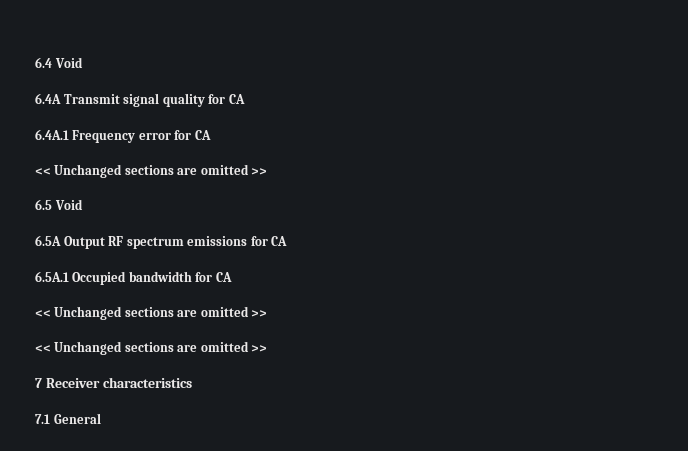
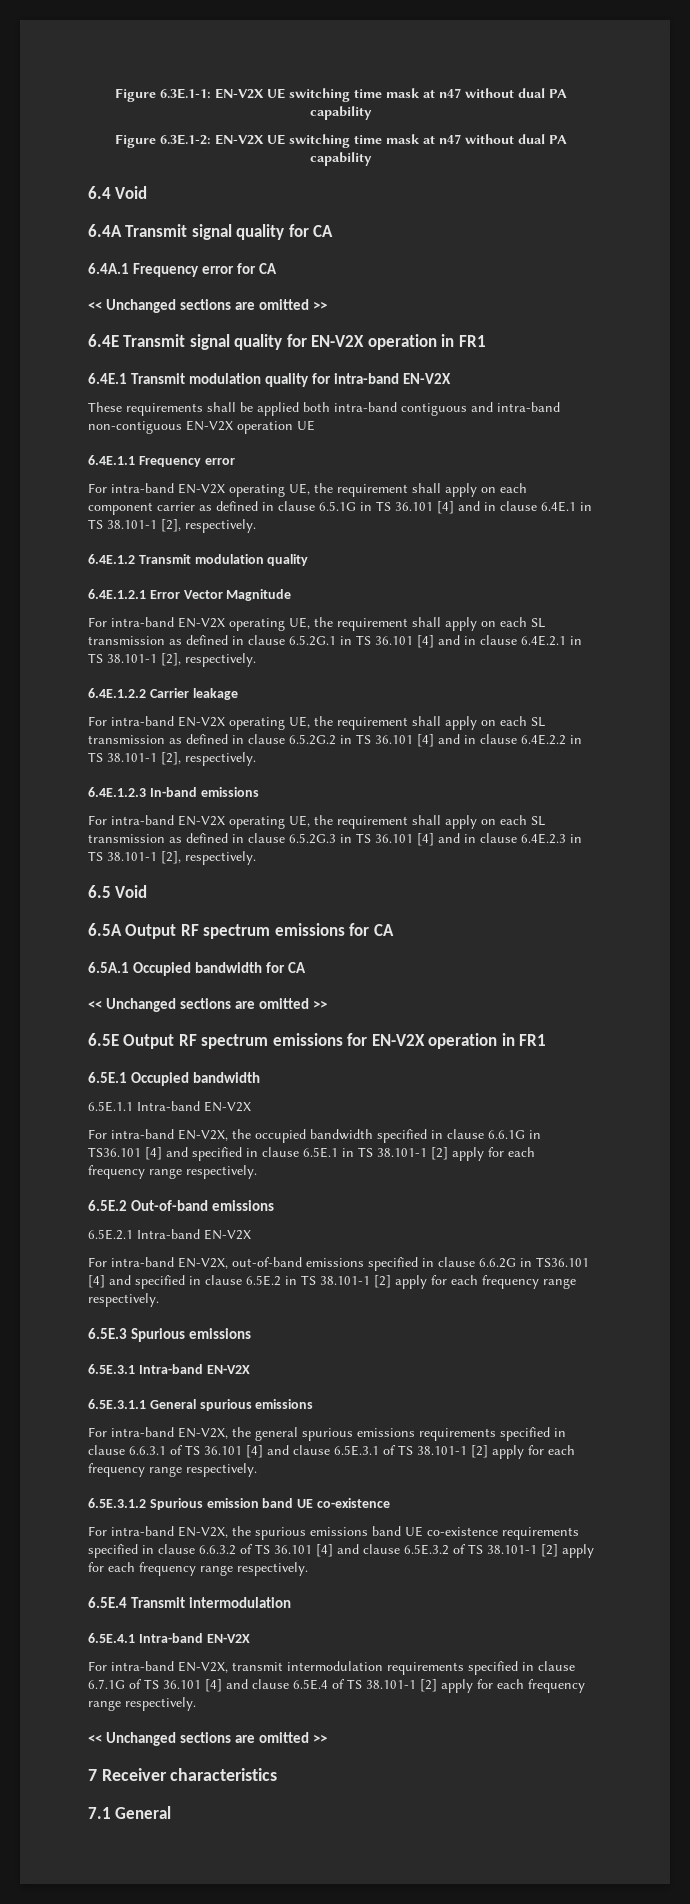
+ Figure 6.3E.1-1: EN-V2X UE switching time mask at n47 without dual PA capability
+ Figure 6.3E.1-2: EN-V2X UE switching time mask at n47 without dual PA capability
+ 6.4E Transmit signal quality for EN-V2X operation in FR1
+ 6.4E.1 Transmit modulation quality for intra-band EN-V2X
+ These requirements shall be applied both intra-band contiguous and intra-band non-contiguous EN-V2X operation UE
+ 6.4E.1.1 Frequency error
+ For intra-band EN-V2X operating UE, the requirement shall apply on each component carrier as defined in clause 6.5.1G in TS 36.101 [4] and in clause 6.4E.1 in TS 38.101-1 [2], respectively.
+ 6.4E.1.2 Transmit modulation quality
+ 6.4E.1.2.1 Error Vector Magnitude
+ For intra-band EN-V2X operating UE, the requirement shall apply on each SL transmission as defined in clause 6.5.2G.1 in TS 36.101 [4] and in clause 6.4E.2.1 in TS 38.101-1 [2], respectively.
+ 6.4E.1.2.2 Carrier leakage
+ For intra-band EN-V2X operating UE, the requirement shall apply on each SL transmission as defined in clause 6.5.2G.2 in TS 36.101 [4] and in clause 6.4E.2.2 in TS 38.101-1 [2], respectively.
+ 6.4E.1.2.3 In-band emissions
+ For intra-band EN-V2X operating UE, the requirement shall apply on each SL transmission as defined in clause 6.5.2G.3 in TS 36.101 [4] and in clause 6.4E.2.3 in TS 38.101-1 [2], respectively.
+ 6.5E Output RF spectrum emissions for EN-V2X operation in FR1
+ 6.5E.1 Occupied bandwidth
+ 6.5E.1.1 Intra-band EN-V2X
+ For intra-band EN-V2X, the occupied bandwidth specified in clause 6.6.1G in TS36.101 [4] and specified in clause 6.5E.1 in TS 38.101-1 [2] apply for each frequency range respectively.
+ 6.5E.2 Out-of-band emissions
+ 6.5E.2.1 Intra-band EN-V2X
+ For intra-band EN-V2X, out-of-band emissions specified in clause 6.6.2G in TS36.101 [4] and specified in clause 6.5E.2 in TS 38.101-1 [2] apply for each frequency range respectively.
+ 6.5E.3 Spurious emissions
+ 6.5E.3.1 Intra-band EN-V2X
+ 6.5E.3.1.1 General spurious emissions
+ For intra-band EN-V2X, the general spurious emissions requirements specified in clause 6.6.3.1 of TS 36.101 [4] and clause 6.5E.3.1 of TS 38.101-1 [2] apply for each frequency range respectively.
+ 6.5E.3.1.2 Spurious emission band UE co-existence
+ For intra-band EN-V2X, the spurious emissions band UE co-existence requirements specified in clause 6.6.3.2 of TS 36.101 [4] and clause 6.5E.3.2 of TS 38.101-1 [2] apply for each frequency range respectively.
+ 6.5E.4 Transmit intermodulation
+ 6.5E.4.1 Intra-band EN-V2X
+ For intra-band EN-V2X, transmit intermodulation requirements specified in clause 6.7.1G of TS 36.101 [4] and clause 6.5E.4 of TS 38.101-1 [2] apply for each frequency range respectively.

